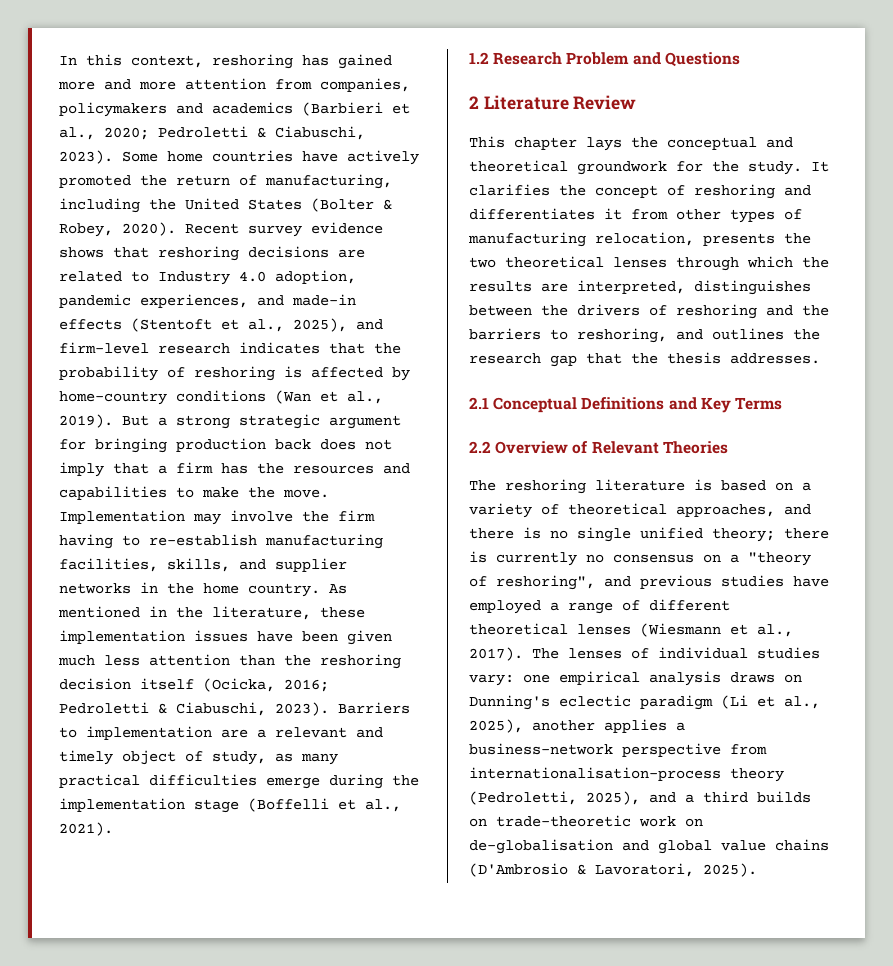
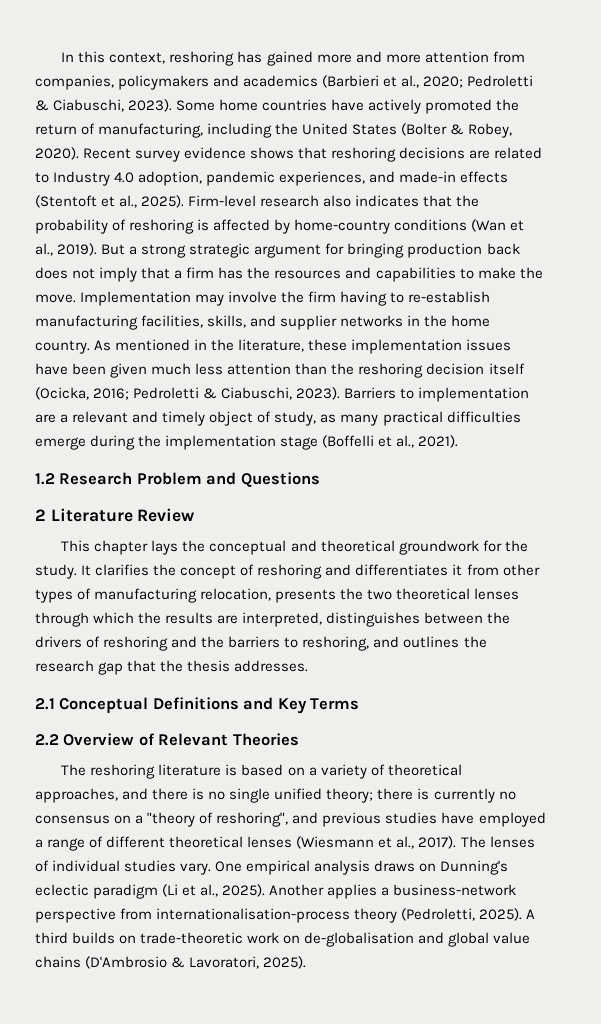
- Recent survey evidence shows that reshoring decisions are related to Industry 4.0 adoption, pandemic experiences, and made-in effects (Stentoft et al., 2025), and firm-level research indicates that the probability of reshoring is affected by home-country conditions (Wan et al., 2019).
+ Recent survey evidence shows that reshoring decisions are related to Industry 4.0 adoption, pandemic experiences, and made-in effects (Stentoft et al., 2025). Firm-level research also indicates that the probability of reshoring is affected by home-country conditions (Wan et al., 2019).
- The lenses of individual studies vary: one empirical analysis draws on Dunning's eclectic paradigm (Li et al., 2025), another applies a business-network perspective from internationalisation-process theory (Pedroletti, 2025), and a third builds on trade-theoretic work on de-globalisation and global value chains (D'Ambrosio & Lavoratori, 2025).
+ The lenses of individual studies vary. One empirical analysis draws on Dunning's eclectic paradigm (Li et al., 2025). Another applies a business-network perspective from internationalisation-process theory (Pedroletti, 2025). A third builds on trade-theoretic work on de-globalisation and global value chains (D'Ambrosio & Lavoratori, 2025).

